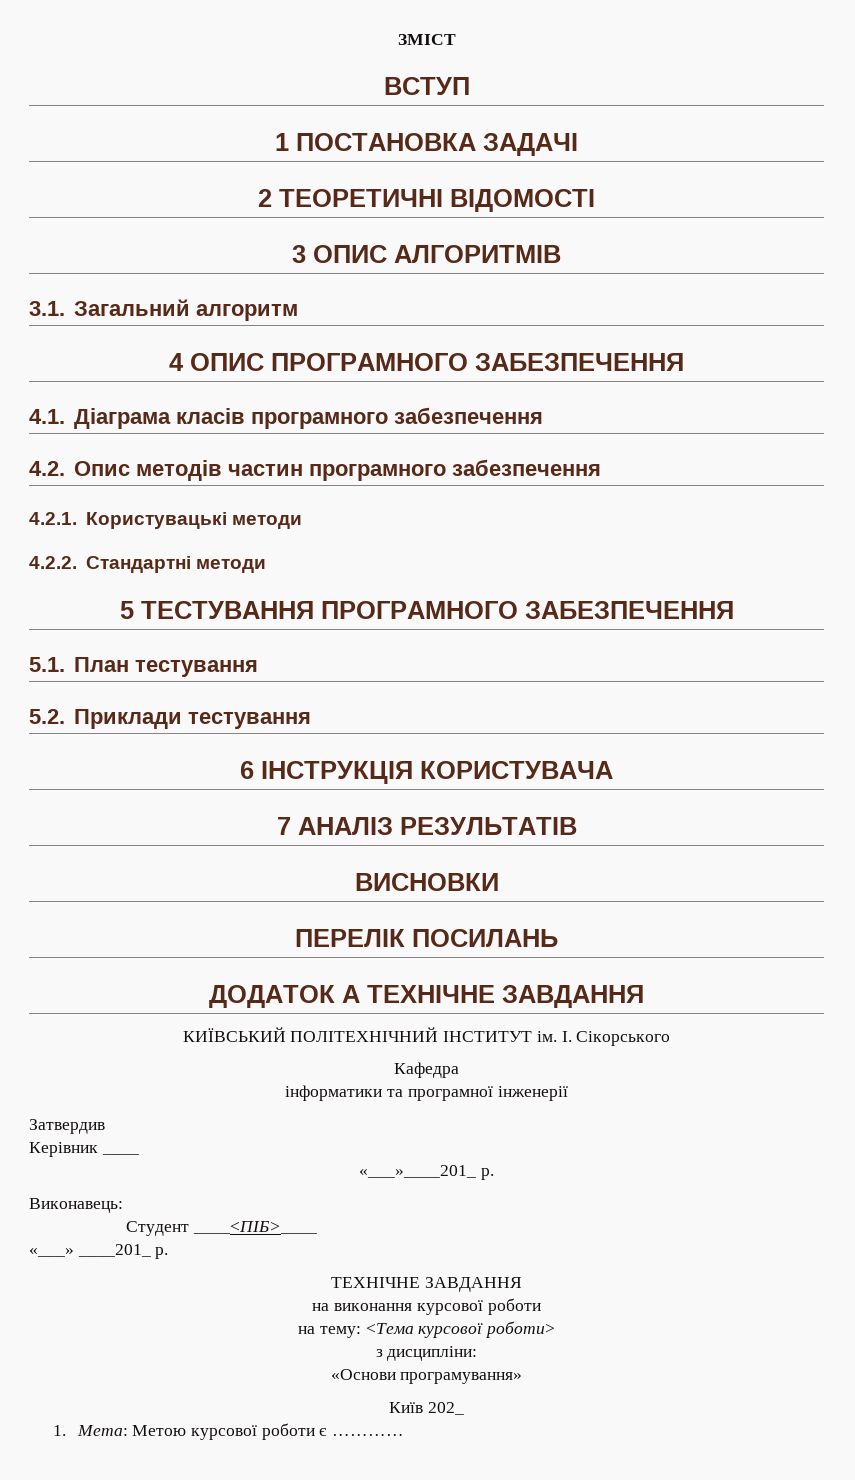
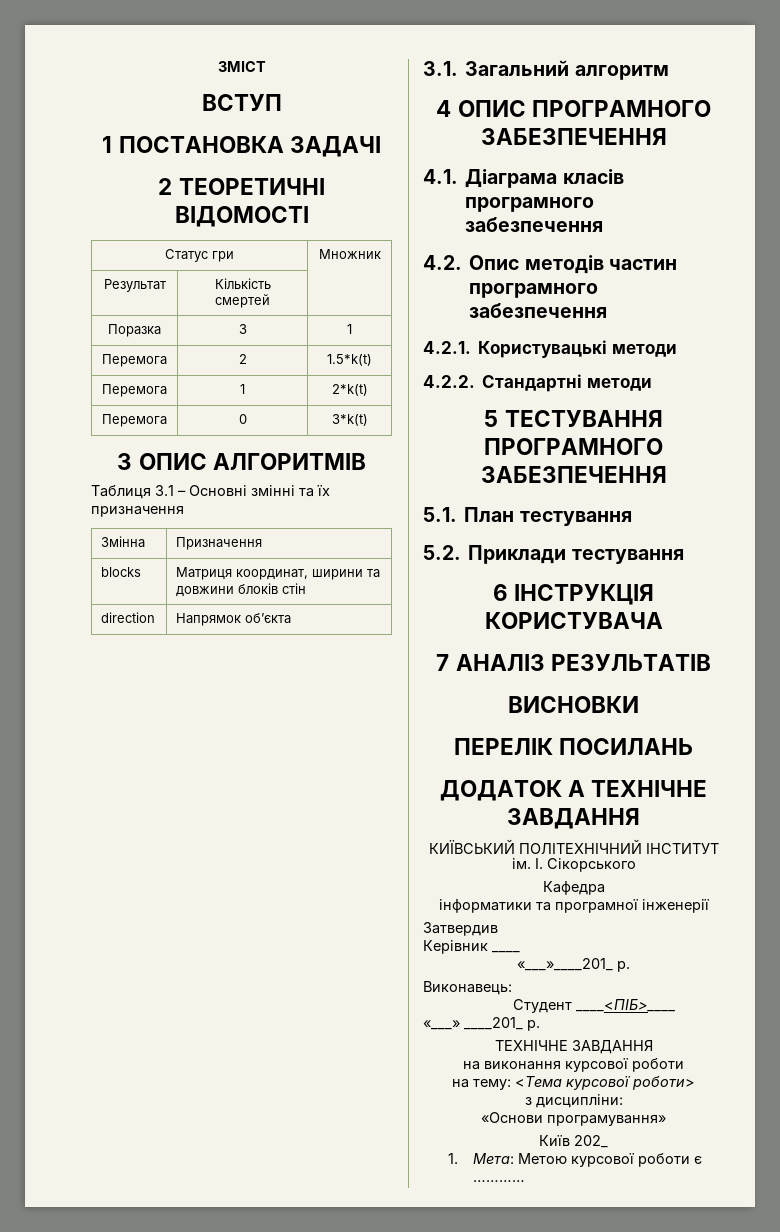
+ Статус гри | Множник
+ Результат | Кількість смертей |
+ Поразка | 3 | 1
+ Перемога | 2 | 1.5*k(t)
+ Перемога | 1 | 2*k(t)
+ Перемога | 0 | 3*k(t)
  3 ОПИС АЛГОРИТМІВ
+ Таблиця 3.1 – Основні змінні та їх призначення
+ Змінна | Призначення
+ blocks | Матриця координат, ширини та довжини блоків стін
+ direction | Напрямок об’єкта

